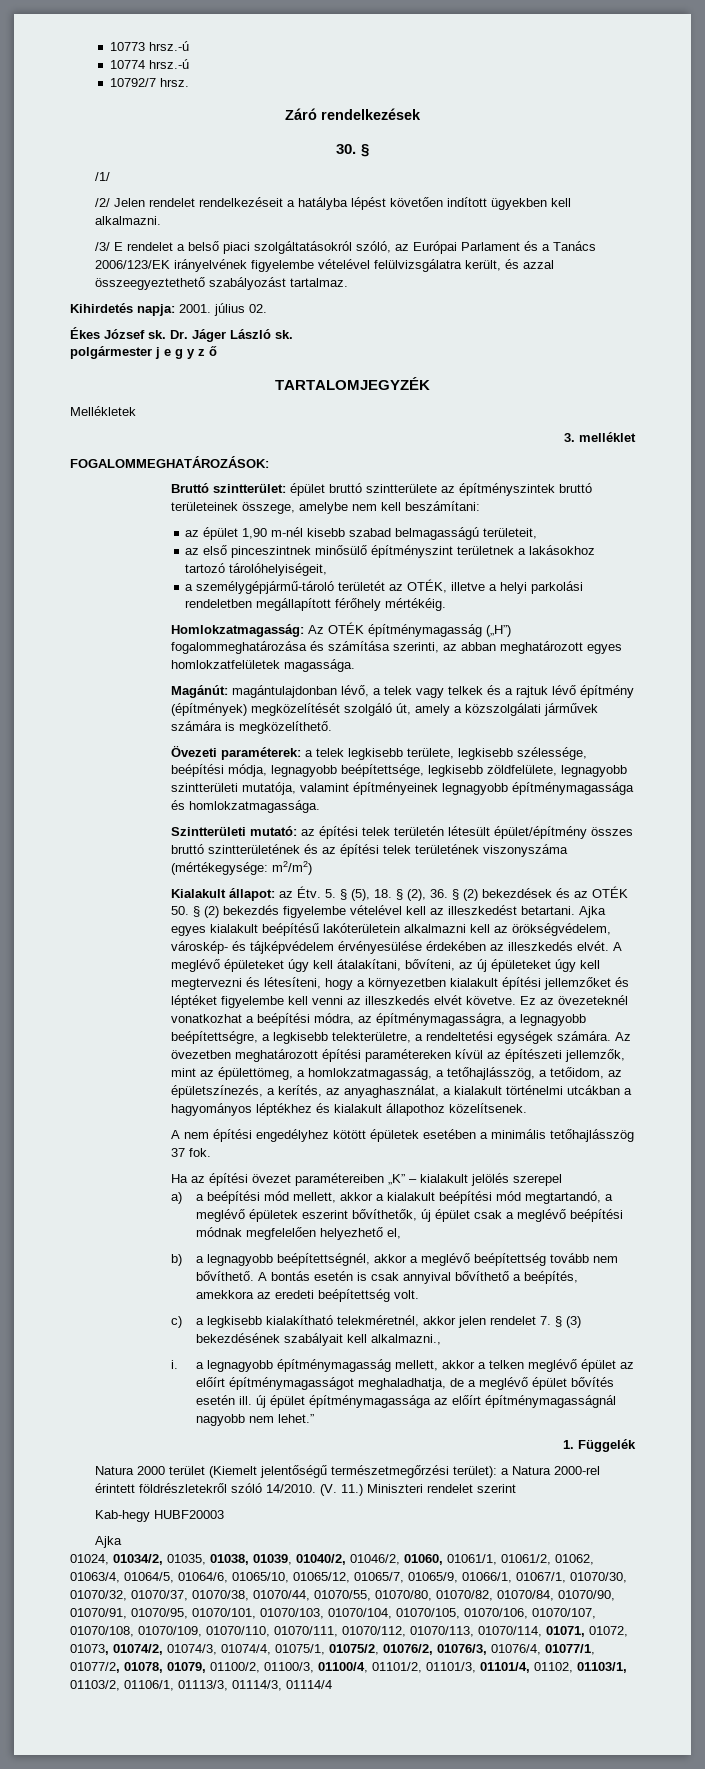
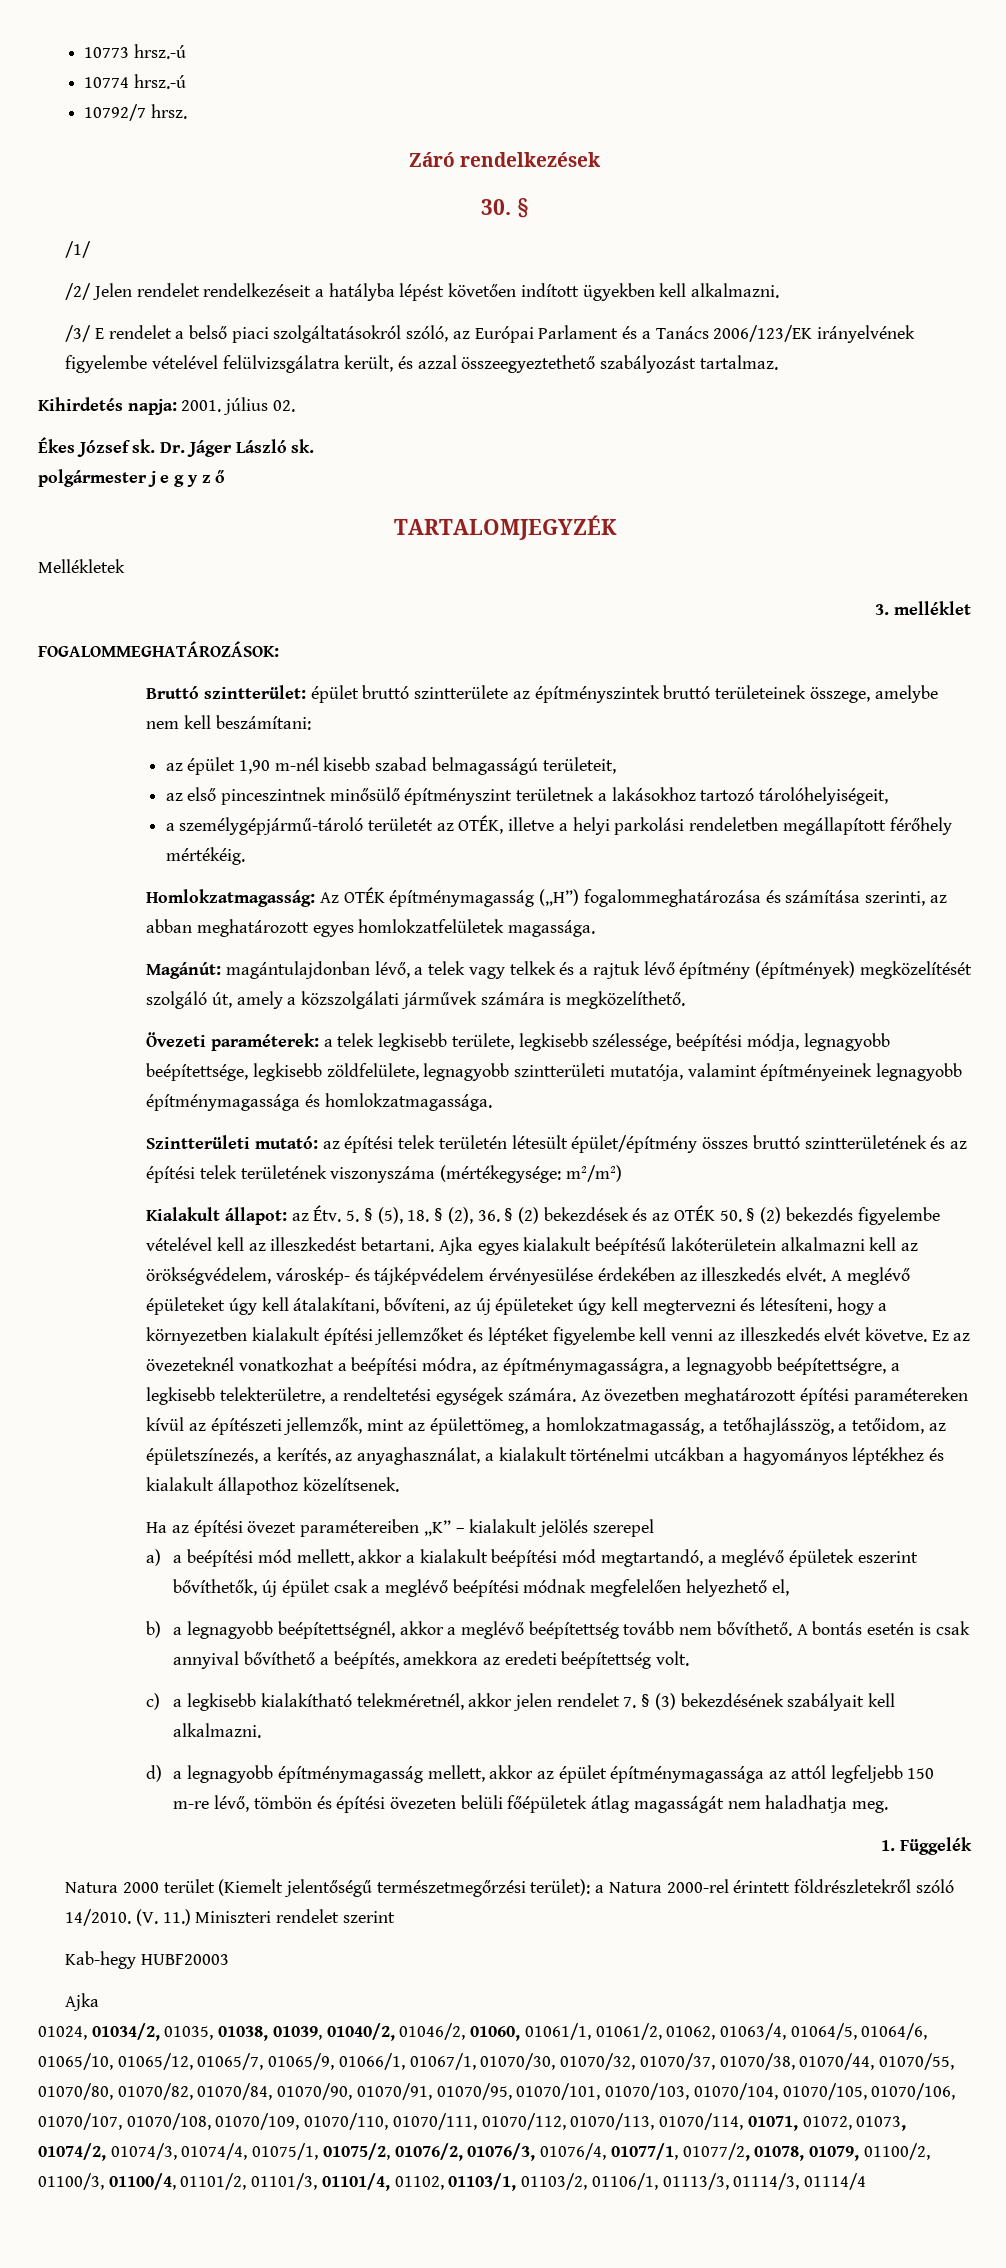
- A nem építési engedélyhez kötött épületek esetében a minimális tetőhajlásszög 37 fok.
- c) a legkisebb kialakítható telekméretnél, akkor jelen rendelet 7. § (3) bekezdésének szabályait kell alkalmazni.,
- i. a legnagyobb építménymagasság mellett, akkor a telken meglévő épület az előírt építménymagasságot meghaladhatja, de a meglévő épület bővítés esetén ill. új épület építménymagassága az előírt építménymagasságnál nagyobb nem lehet.”
+ c) a legkisebb kialakítható telekméretnél, akkor jelen rendelet 7. § (3) bekezdésének szabályait kell alkalmazni.
+ d) a legnagyobb építménymagasság mellett, akkor az épület építménymagassága az attól legfeljebb 150 m-re lévő, tömbön és építési övezeten belüli főépületek átlag magasságát nem haladhatja meg.

